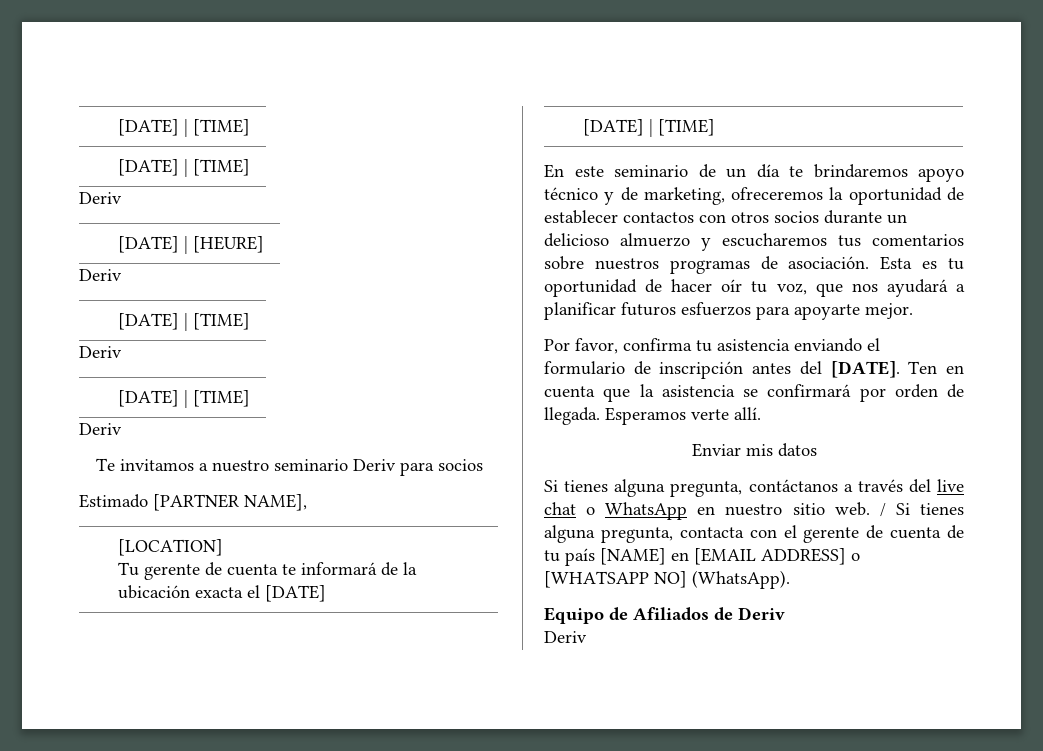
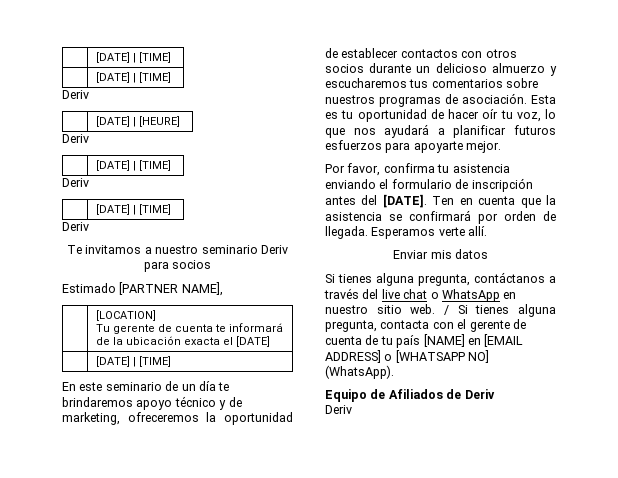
- Esta es tu oportunidad de hacer oír tu voz, que nos ayudará a planificar futuros esfuerzos para apoyarte mejor.
+ Esta es tu oportunidad de hacer oír tu voz, lo que nos ayudará a planificar futuros esfuerzos para apoyarte mejor.

